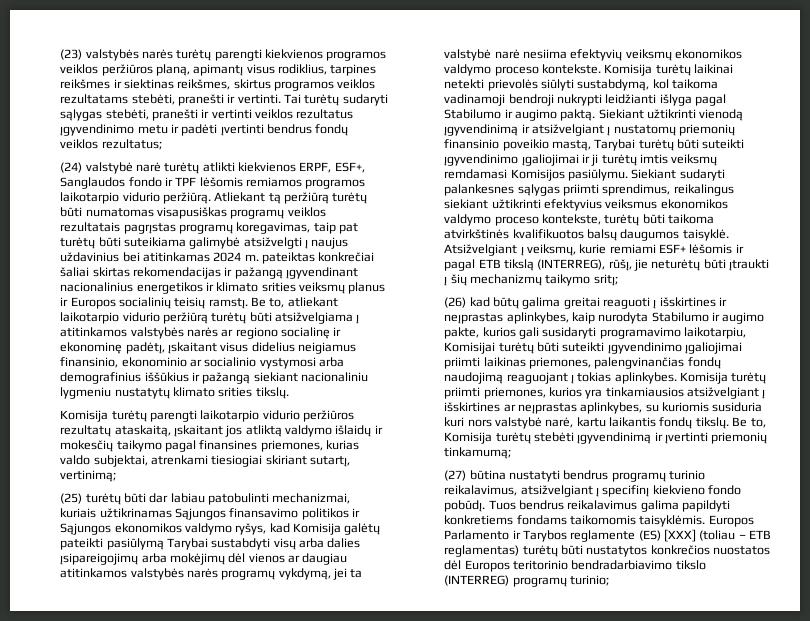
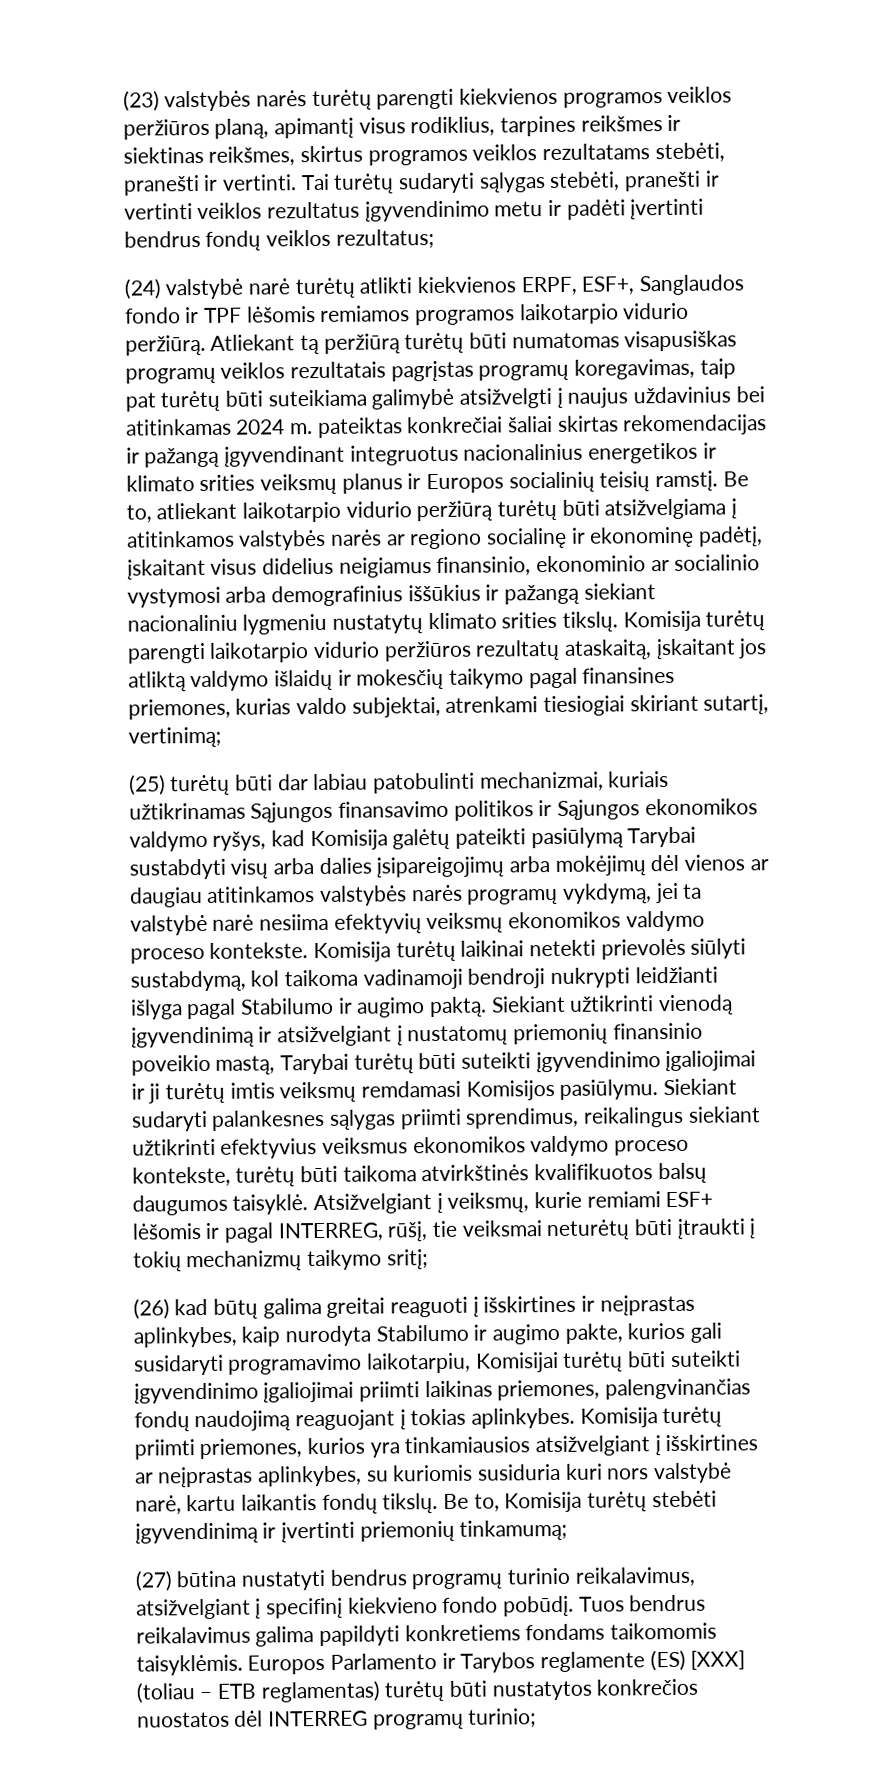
- Atliekant tą peržiūrą turėtų būti numatomas visapusiškas programų veiklos rezultatais pagrįstas programų koregavimas, taip pat turėtų būti suteikiama galimybė atsižvelgti į naujus uždavinius bei atitinkamas 2024 m. pateiktas konkrečiai šaliai skirtas rekomendacijas ir pažangą įgyvendinant nacionalinius energetikos ir klimato srities veiksmų planus ir Europos socialinių teisių ramstį.
+ Atliekant tą peržiūrą turėtų būti numatomas visapusiškas programų veiklos rezultatais pagrįstas programų koregavimas, taip pat turėtų būti suteikiama galimybė atsižvelgti į naujus uždavinius bei atitinkamas 2024 m. pateiktas konkrečiai šaliai skirtas rekomendacijas ir pažangą įgyvendinant integruotus nacionalinius energetikos ir klimato srities veiksmų planus ir Europos socialinių teisių ramstį.
- Be to, atliekant laikotarpio vidurio peržiūrą turėtų būti atsižvelgiama į atitinkamos valstybės narės ar regiono socialinę ir ekonominę padėtį, įskaitant visus didelius neigiamus finansinio, ekonominio ar socialinio vystymosi arba demografinius iššūkius ir pažangą siekiant nacionaliniu lygmeniu nustatytų klimato srities tikslų.
- Komisija turėtų parengti laikotarpio vidurio peržiūros rezultatų ataskaitą, įskaitant jos atliktą valdymo išlaidų ir mokesčių taikymo pagal finansines priemones, kurias valdo subjektai, atrenkami tiesiogiai skiriant sutartį, vertinimą;
+ Be to, atliekant laikotarpio vidurio peržiūrą turėtų būti atsižvelgiama į atitinkamos valstybės narės ar regiono socialinę ir ekonominę padėtį, įskaitant visus didelius neigiamus finansinio, ekonominio ar socialinio vystymosi arba demografinius iššūkius ir pažangą siekiant nacionaliniu lygmeniu nustatytų klimato srities tikslų. Komisija turėtų parengti laikotarpio vidurio peržiūros rezultatų ataskaitą, įskaitant jos atliktą valdymo išlaidų ir mokesčių taikymo pagal finansines priemones, kurias valdo subjektai, atrenkami tiesiogiai skiriant sutartį, vertinimą;
- Atsižvelgiant į veiksmų, kurie remiami ESF+ lėšomis ir pagal ETB tikslą (INTERREG), rūšį, jie neturėtų būti įtraukti į šių mechanizmų taikymo sritį;
+ Atsižvelgiant į veiksmų, kurie remiami ESF+ lėšomis ir pagal INTERREG, rūšį, tie veiksmai neturėtų būti įtraukti į tokių mechanizmų taikymo sritį;
- Europos Parlamento ir Tarybos reglamente (ES) [XXX] (toliau – ETB reglamentas) turėtų būti nustatytos konkrečios nuostatos dėl Europos teritorinio bendradarbiavimo tikslo (INTERREG) programų turinio;
+ Europos Parlamento ir Tarybos reglamente (ES) [XXX] (toliau – ETB reglamentas) turėtų būti nustatytos konkrečios nuostatos dėl INTERREG programų turinio;

